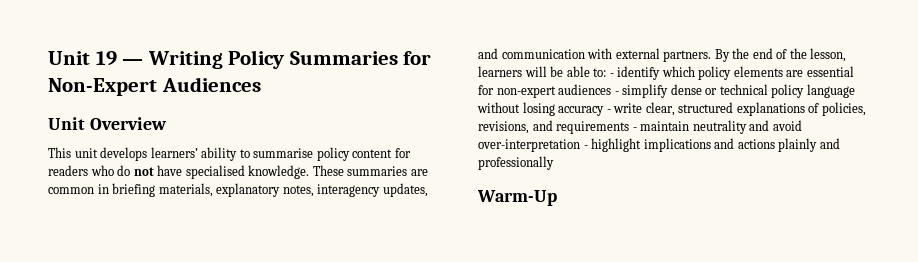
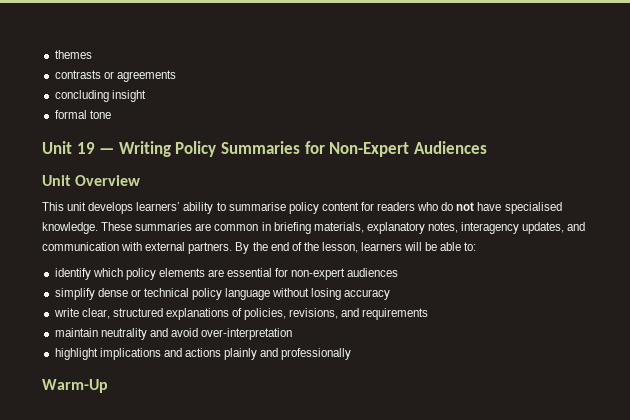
+ themes
+ contrasts or agreements
+ concluding insight
+ formal tone
- By the end of the lesson, learners will be able to: - identify which policy elements are essential for non-expert audiences - simplify dense or technical policy language without losing accuracy - write clear, structured explanations of policies, revisions, and requirements - maintain neutrality and avoid over-interpretation - highlight implications and actions plainly and professionally
+ By the end of the lesson, learners will be able to:
+ identify which policy elements are essential for non-expert audiences
+ simplify dense or technical policy language without losing accuracy
+ write clear, structured explanations of policies, revisions, and requirements
+ maintain neutrality and avoid over-interpretation
+ highlight implications and actions plainly and professionally

